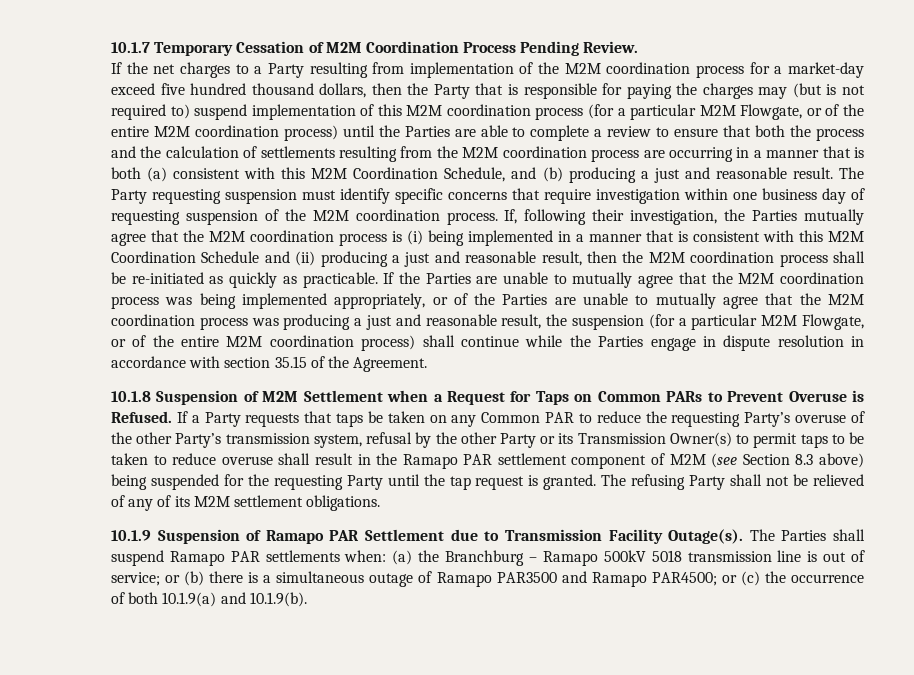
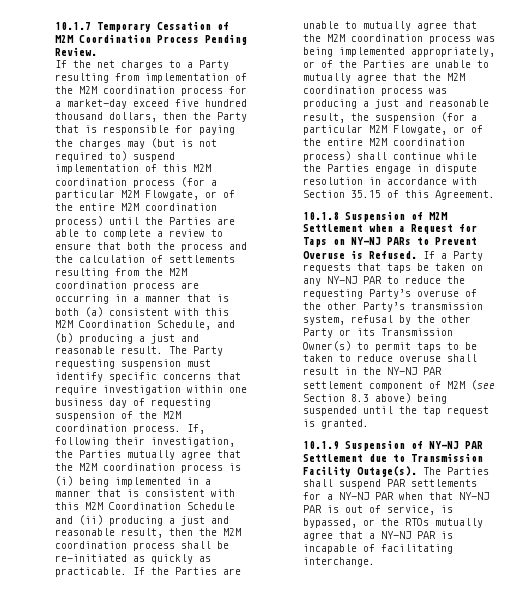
- If the Parties are unable to mutually agree that the M2M coordination process was being implemented appropriately, or of the Parties are unable to mutually agree that the M2M coordination process was producing a just and reasonable result, the suspension (for a particular M2M Flowgate, or of the entire M2M coordination process) shall continue while the Parties engage in dispute resolution in accordance with section 35.15 of the Agreement.
+ If the Parties are unable to mutually agree that the M2M coordination process was being implemented appropriately, or of the Parties are unable to mutually agree that the M2M coordination process was producing a just and reasonable result, the suspension (for a particular M2M Flowgate, or of the entire M2M coordination process) shall continue while the Parties engage in dispute resolution in accordance with Section 35.15 of this Agreement.
- 10.1.8 Suspension of M2M Settlement when a Request for Taps on Common PARs to Prevent Overuse is Refused.
+ 10.1.8 Suspension of M2M Settlement when a Request for Taps on NY-NJ PARs to Prevent Overuse is Refused.
- If a Party requests that taps be taken on any Common PAR to reduce the requesting Party’s overuse of the other Party’s transmission system, refusal by the other Party or its Transmission Owner(s) to permit taps to be taken to reduce overuse shall result in the Ramapo PAR settlement component of M2M (see Section 8.3 above) being suspended for the requesting Party until the tap request is granted. The refusing Party shall not be relieved of any of its M2M settlement obligations.
+ If a Party requests that taps be taken on any NY-NJ PAR to reduce the requesting Party’s overuse of the other Party’s transmission system, refusal by the other Party or its Transmission Owner(s) to permit taps to be taken to reduce overuse shall result in the NY-NJ PAR settlement component of M2M (see Section 8.3 above) being suspended until the tap request is granted.
- 10.1.9 Suspension of Ramapo PAR Settlement due to Transmission Facility Outage(s).
+ 10.1.9 Suspension of NY-NJ PAR Settlement due to Transmission Facility Outage(s).
- The Parties shall suspend Ramapo PAR settlements when: (a) the Branchburg – Ramapo 500kV 5018 transmission line is out of service; or (b) there is a simultaneous outage of Ramapo PAR3500 and Ramapo PAR4500; or (c) the occurrence of both 10.1.9(a) and 10.1.9(b).
+ The Parties shall suspend PAR settlements for a NY-NJ PAR when that NY-NJ PAR is out of service, is bypassed, or the RTOs mutually agree that a NY-NJ PAR is incapable of facilitating interchange.

